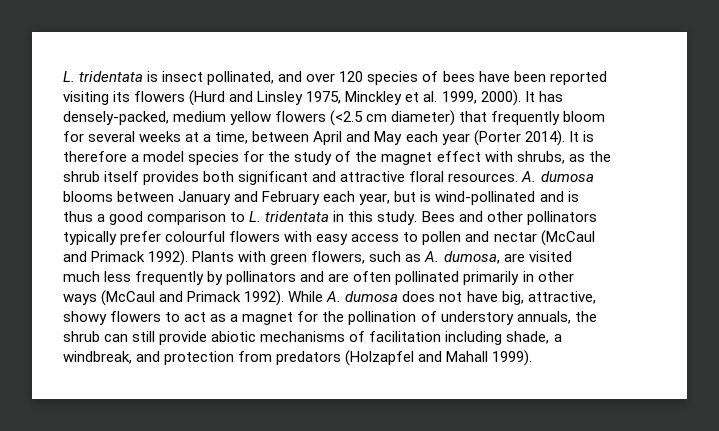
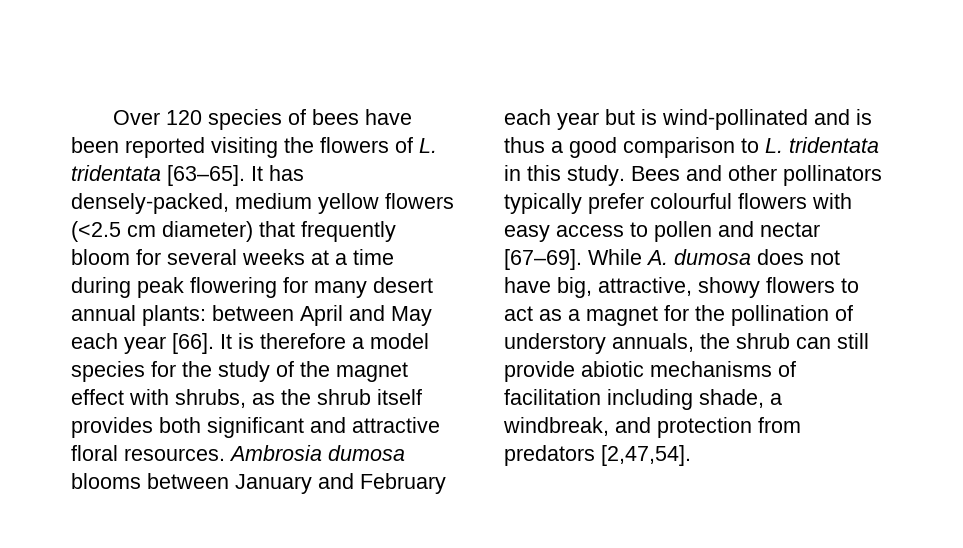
- L. tridentata is insect pollinated, and over 120 species of bees have been reported visiting its flowers (Hurd and Linsley 1975, Minckley et al. 1999, 2000).
+ Over 120 species of bees have been reported visiting the flowers of L. tridentata [63–65].
- It has densely-packed, medium yellow flowers (<2.5 cm diameter) that frequently bloom for several weeks at a time, between April and May each year (Porter 2014).
+ It has densely-packed, medium yellow flowers (<2.5 cm diameter) that frequently bloom for several weeks at a time during peak flowering for many desert annual plants: between April and May each year [66].
- A. dumosa blooms between January and February each year, but is wind-pollinated and is thus a good comparison to L. tridentata in this study.
+ Ambrosia dumosa blooms between January and February each year but is wind-pollinated and is thus a good comparison to L. tridentata in this study.
- Bees and other pollinators typically prefer colourful flowers with easy access to pollen and nectar (McCaul and Primack 1992). Plants with green flowers, such as A. dumosa, are visited much less frequently by pollinators and are often pollinated primarily in other ways (McCaul and Primack 1992).
+ Bees and other pollinators typically prefer colourful flowers with easy access to pollen and nectar [67–69].
- While A. dumosa does not have big, attractive, showy flowers to act as a magnet for the pollination of understory annuals, the shrub can still provide abiotic mechanisms of facilitation including shade, a windbreak, and protection from predators (Holzapfel and Mahall 1999).
+ While A. dumosa does not have big, attractive, showy flowers to act as a magnet for the pollination of understory annuals, the shrub can still provide abiotic mechanisms of facilitation including shade, a windbreak, and protection from predators [2,47,54].

